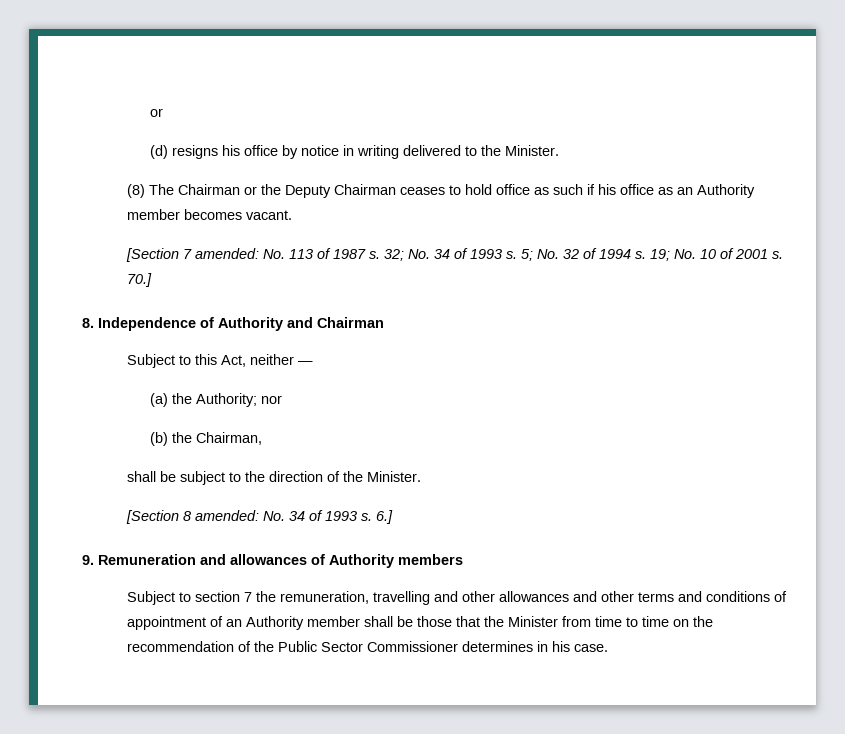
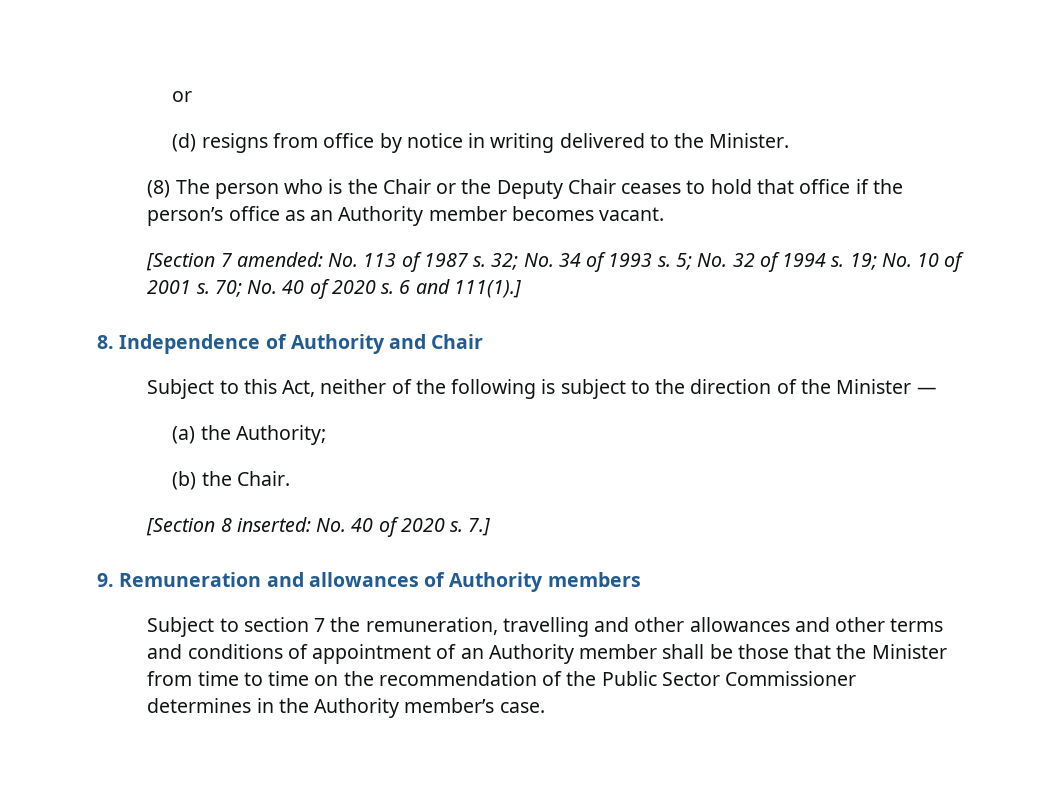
- (d) resigns his office by notice in writing delivered to the Minister.
+ (d) resigns from office by notice in writing delivered to the Minister.
- (8) The Chairman or the Deputy Chairman ceases to hold office as such if his office as an Authority member becomes vacant.
+ (8) The person who is the Chair or the Deputy Chair ceases to hold that office if the person’s office as an Authority member becomes vacant.
- 70.]
+ 70; No. 40 of 2020 s. 6 and 111(1).]
- 8. Independence of Authority and Chairman
+ 8. Independence of Authority and Chair
- Subject to this Act, neither —
- (a) the Authority; nor
- (b) the Chairman,
- shall be subject to the direction of the Minister.
- [Section 8 amended: No. 34 of 1993 s. 6.]
+ Subject to this Act, neither of the following is subject to the direction of the Minister —
+ (a) the Authority;
+ (b) the Chair.
+ [Section 8 inserted: No. 40 of 2020 s. 7.]
- Subject to section 7 the remuneration, travelling and other allowances and other terms and conditions of appointment of an Authority member shall be those that the Minister from time to time on the recommendation of the Public Sector Commissioner determines in his case.
+ Subject to section 7 the remuneration, travelling and other allowances and other terms and conditions of appointment of an Authority member shall be those that the Minister from time to time on the recommendation of the Public Sector Commissioner determines in the Authority member’s case.

